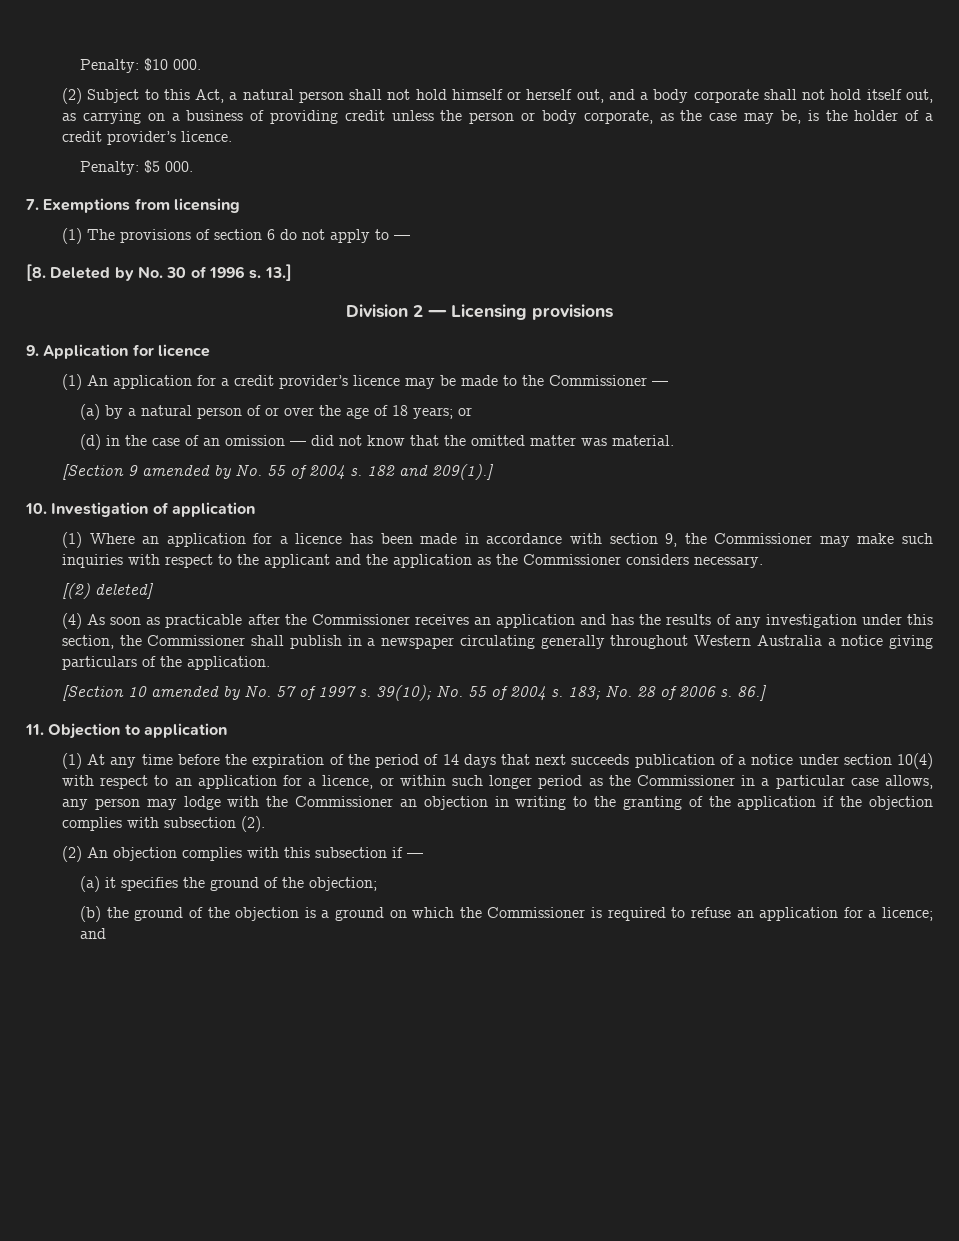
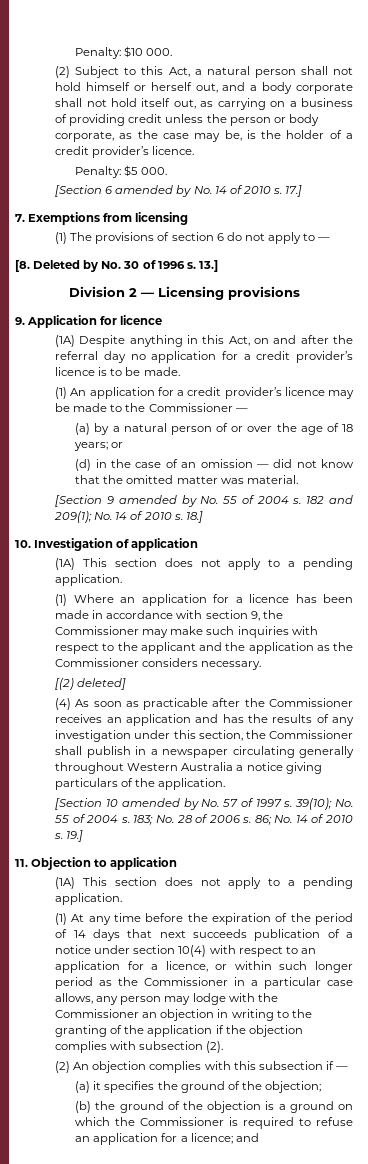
+ [Section 6 amended by No. 14 of 2010 s. 17.]
+ (1A) Despite anything in this Act, on and after the referral day no application for a credit provider’s licence is to be made.
- 182 and 209(1).]
+ 182 and 209(1); No. 14 of 2010 s. 18.]
  10. Investigation of application
+ (1A) This section does not apply to a pending application.
- 86.]
+ 86; No. 14 of 2010 s. 19.]
  11. Objection to application
+ (1A) This section does not apply to a pending application.

